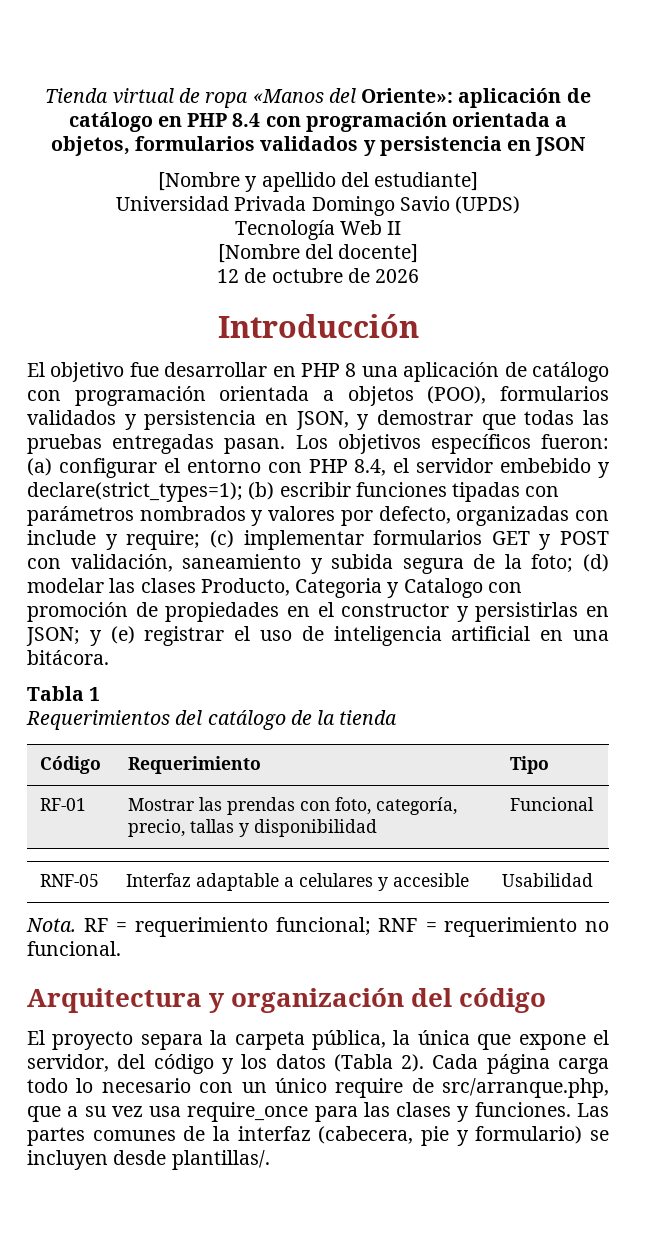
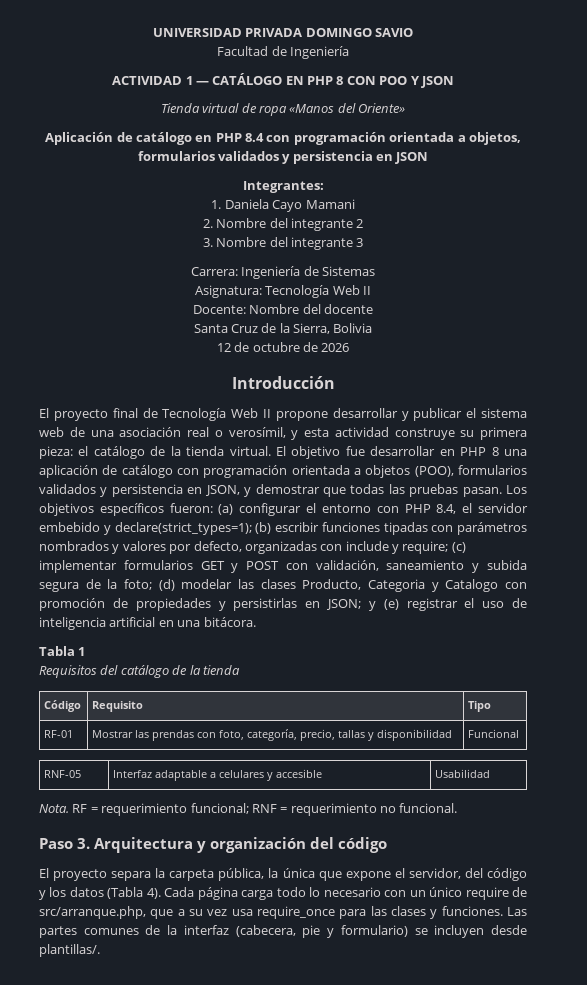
+ UNIVERSIDAD PRIVADA DOMINGO SAVIO
+ Facultad de Ingeniería
+ ACTIVIDAD 1 — CATÁLOGO EN PHP 8 CON POO Y JSON
- Tienda virtual de ropa «Manos del Oriente»: aplicación de catálogo en PHP 8.4 con programación orientada a objetos, formularios validados y persistencia en JSON
+ Tienda virtual de ropa «Manos del Oriente»
+ Aplicación de catálogo en PHP 8.4 con programación orientada a objetos, formularios validados y persistencia en JSON
- [Nombre y apellido del estudiante]
- Universidad Privada Domingo Savio (UPDS)
- Tecnología Web II
- [Nombre del docente]
+ Integrantes:
+ 1. Daniela Cayo Mamani
+ 2. Nombre del integrante 2
+ 3. Nombre del integrante 3
+ Carrera: Ingeniería de Sistemas
+ Asignatura: Tecnología Web II
+ Docente: Nombre del docente
+ Santa Cruz de la Sierra, Bolivia
- El objetivo fue desarrollar en PHP 8 una aplicación de catálogo con programación orientada a objetos (POO), formularios validados y persistencia en JSON, y demostrar que todas las pruebas entregadas pasan.
+ El proyecto final de Tecnología Web II propone desarrollar y publicar el sistema web de una asociación real o verosímil, y esta actividad construye su primera pieza: el catálogo de la tienda virtual. El objetivo fue desarrollar en PHP 8 una aplicación de catálogo con programación orientada a objetos (POO), formularios validados y persistencia en JSON, y demostrar que todas las pruebas pasan.
- (d) modelar las clases Producto, Categoria y Catalogo con promoción de propiedades en el constructor y persistirlas en JSON;
+ (d) modelar las clases Producto, Categoria y Catalogo con promoción de propiedades y persistirlas en JSON;
- Requerimientos del catálogo de la tienda
+ Requisitos del catálogo de la tienda
- Código | Requerimiento | Tipo
+ Código | Requisito | Tipo
- Arquitectura y organización del código
+ Paso 3. Arquitectura y organización del código
- El proyecto separa la carpeta pública, la única que expone el servidor, del código y los datos (Tabla 2).
+ El proyecto separa la carpeta pública, la única que expone el servidor, del código y los datos (Tabla 4).

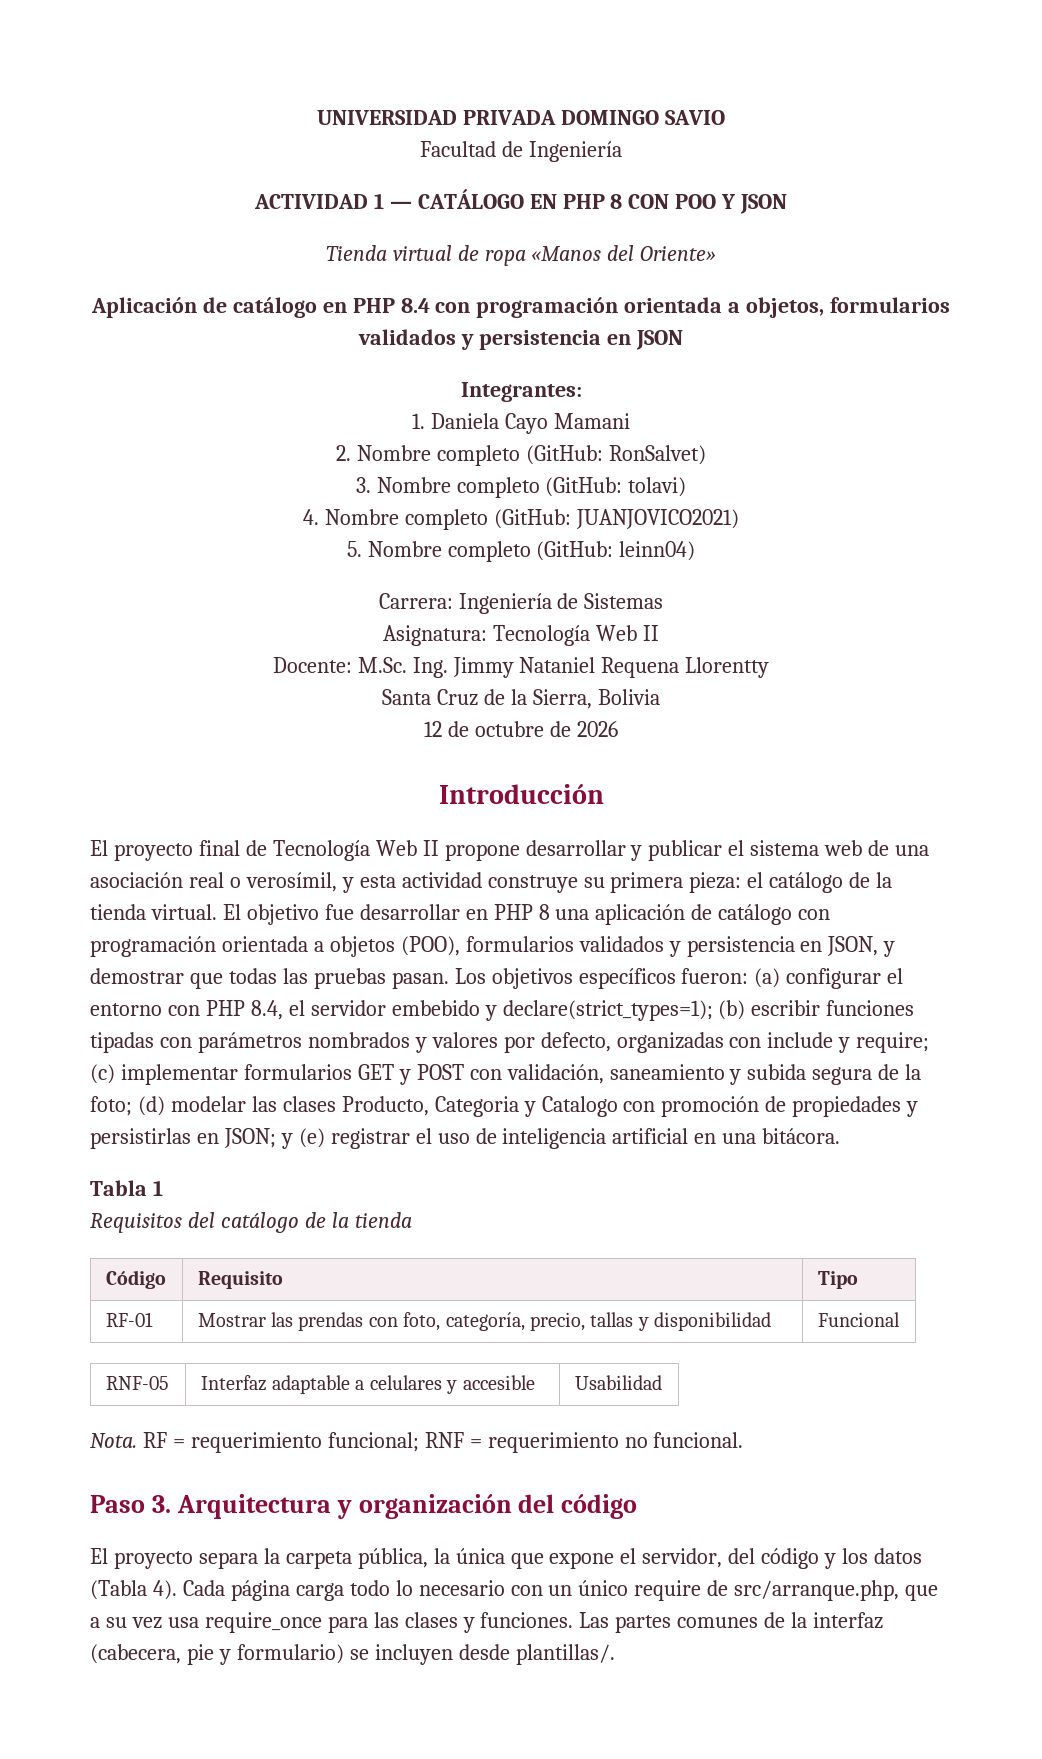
- 2. Nombre del integrante 2
+ 2. Nombre completo (GitHub: RonSalvet)
- 3. Nombre del integrante 3
+ 3. Nombre completo (GitHub: tolavi)
+ 4. Nombre completo (GitHub: JUANJOVICO2021)
+ 5. Nombre completo (GitHub: leinn04)
- Docente: Nombre del docente
+ Docente: M.Sc. Ing. Jimmy Nataniel Requena Llorentty

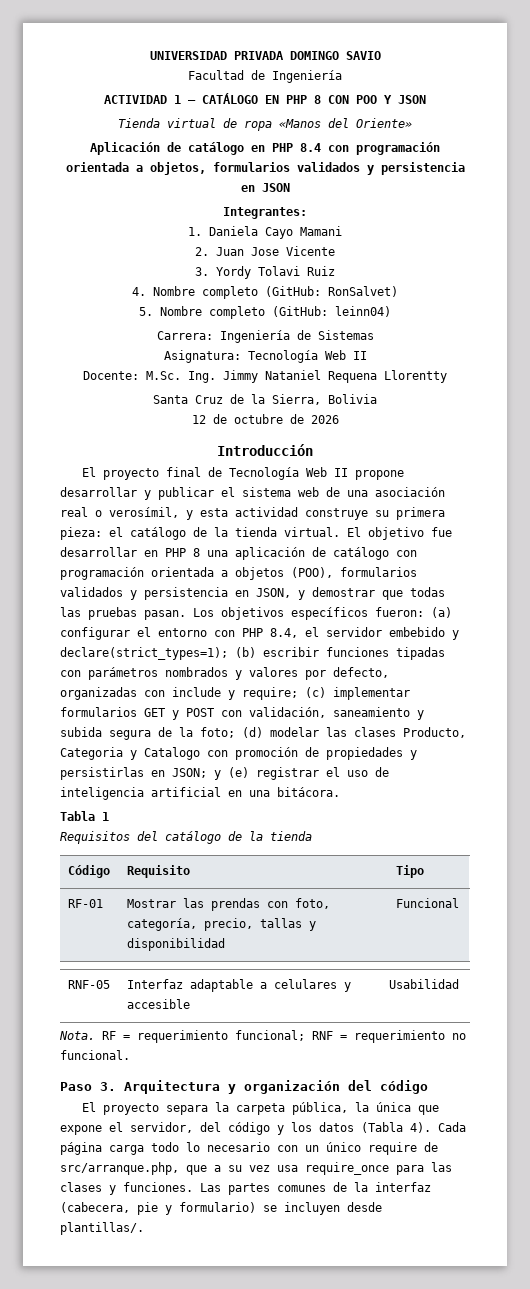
- 2. Nombre completo (GitHub: RonSalvet)
- 3. Nombre completo (GitHub: tolavi)
+ 2. Juan Jose Vicente
+ 3. Yordy Tolavi Ruiz
- 4. Nombre completo (GitHub: JUANJOVICO2021)
+ 4. Nombre completo (GitHub: RonSalvet)

